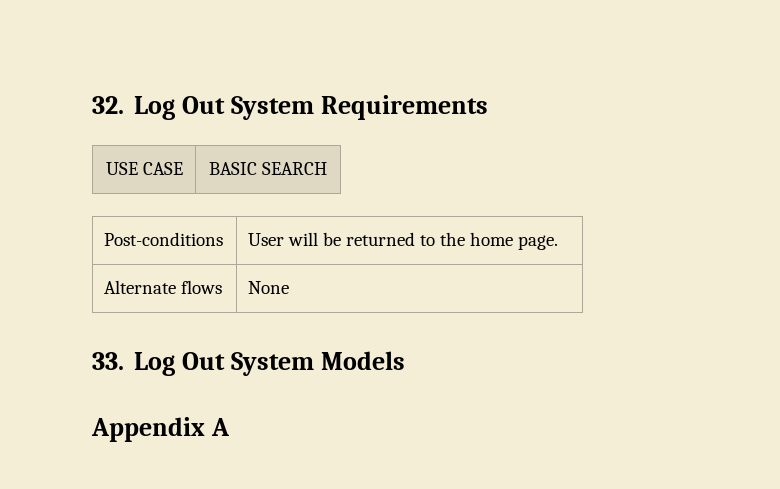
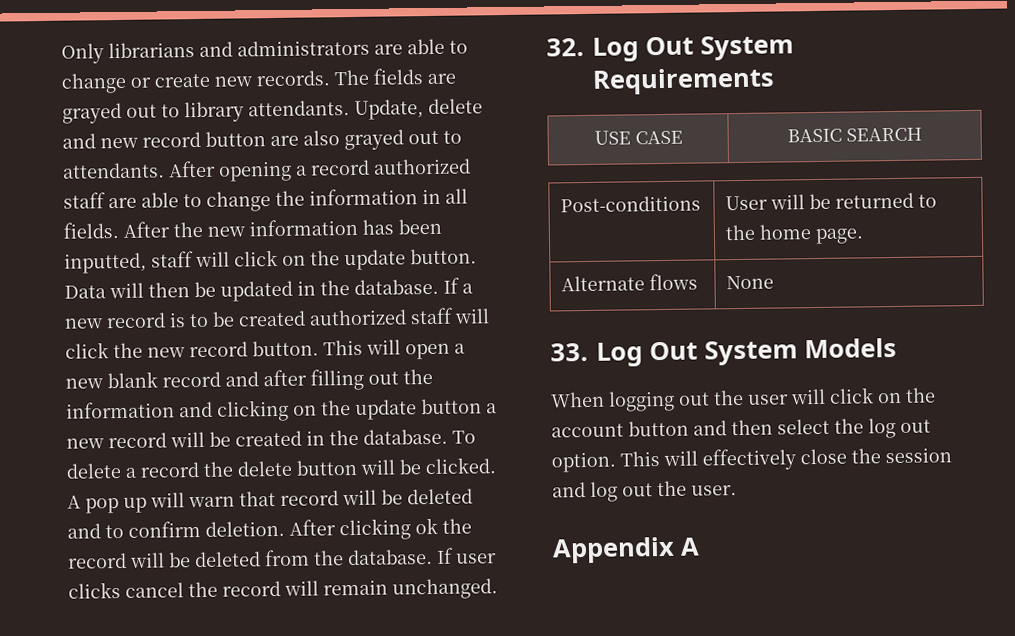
+ Only librarians and administrators are able to change or create new records. The fields are grayed out to library attendants. Update, delete and new record button are also grayed out to attendants. After opening a record authorized staff are able to change the information in all fields. After the new information has been inputted, staff will click on the update button. Data will then be updated in the database. If a new record is to be created authorized staff will click the new record button. This will open a new blank record and after filling out the information and clicking on the update button a new record will be created in the database. To delete a record the delete button will be clicked. A pop up will warn that record will be deleted and to confirm deletion. After clicking ok the record will be deleted from the database. If user clicks cancel the record will remain unchanged.
+ When logging out the user will click on the account button and then select the log out option. This will effectively close the session and log out the user.

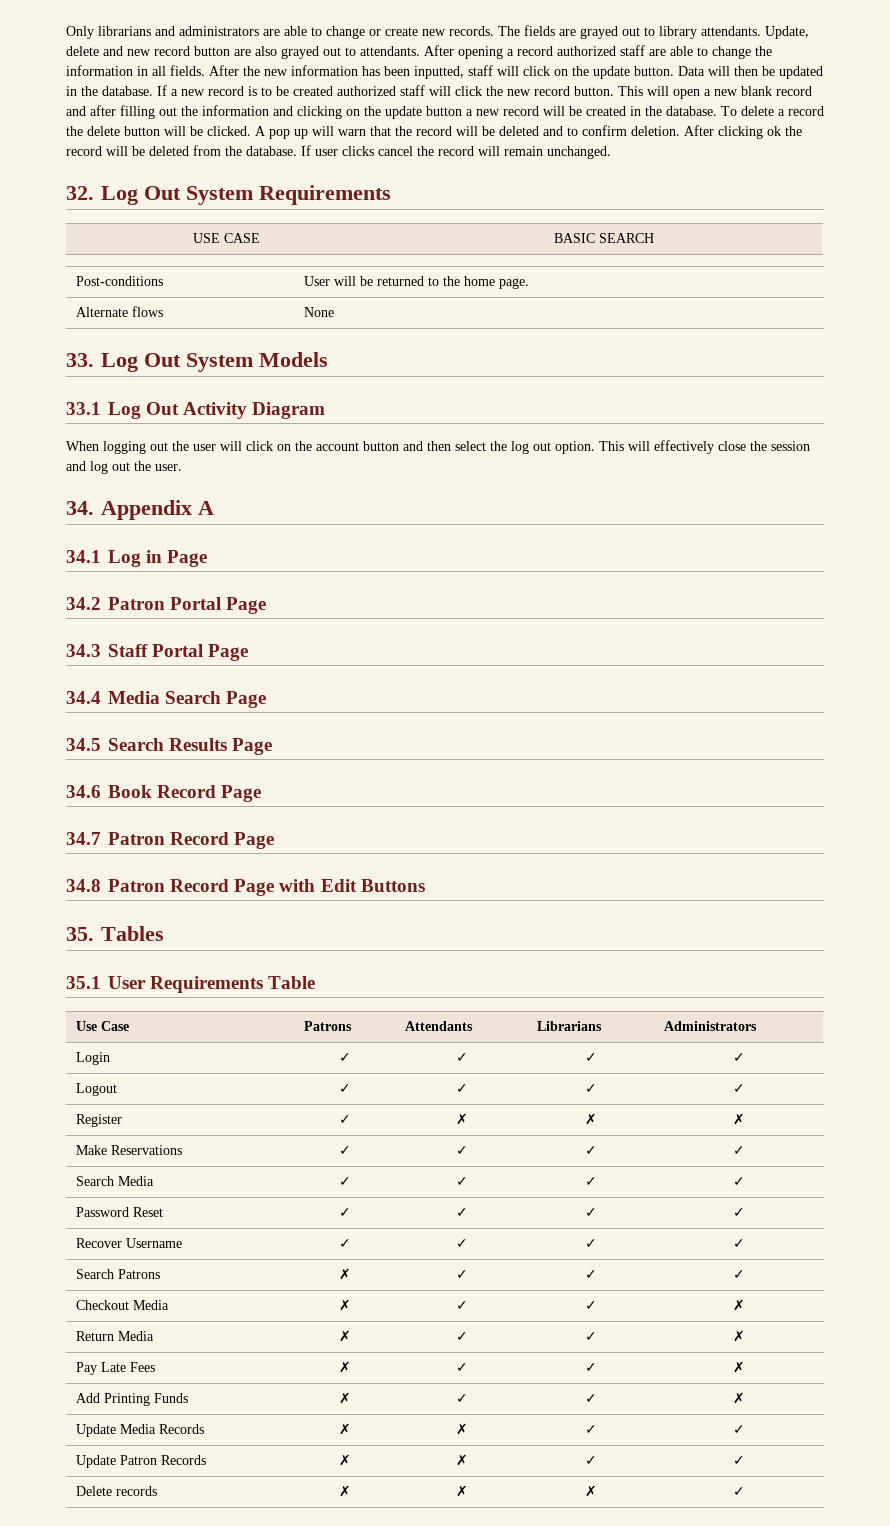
- A pop up will warn that record will be deleted and to confirm deletion.
+ A pop up will warn that the record will be deleted and to confirm deletion.
+ 33.1 Log Out Activity Diagram
- Appendix A
+ 34. Appendix A
+ 34.1 Log in Page
+ 34.2 Patron Portal Page
+ 34.3 Staff Portal Page
+ 34.4 Media Search Page
+ 34.5 Search Results Page
+ 34.6 Book Record Page
+ 34.7 Patron Record Page
+ 34.8 Patron Record Page with Edit Buttons
+ 35. Tables
+ 35.1 User Requirements Table
+ Use Case | Patrons | Attendants | Librarians | Administrators
+ Login | ✓ | ✓ | ✓ | ✓
+ Logout | ✓ | ✓ | ✓ | ✓
+ Register | ✓ | ✗ | ✗ | ✗
+ Make Reservations | ✓ | ✓ | ✓ | ✓
+ Search Media | ✓ | ✓ | ✓ | ✓
+ Password Reset | ✓ | ✓ | ✓ | ✓
+ Recover Username | ✓ | ✓ | ✓ | ✓
+ Search Patrons | ✗ | ✓ | ✓ | ✓
+ Checkout Media | ✗ | ✓ | ✓ | ✗
+ Return Media | ✗ | ✓ | ✓ | ✗
+ Pay Late Fees | ✗ | ✓ | ✓ | ✗
+ Add Printing Funds | ✗ | ✓ | ✓ | ✗
+ Update Media Records | ✗ | ✗ | ✓ | ✓
+ Update Patron Records | ✗ | ✗ | ✓ | ✓
+ Delete records | ✗ | ✗ | ✗ | ✓

